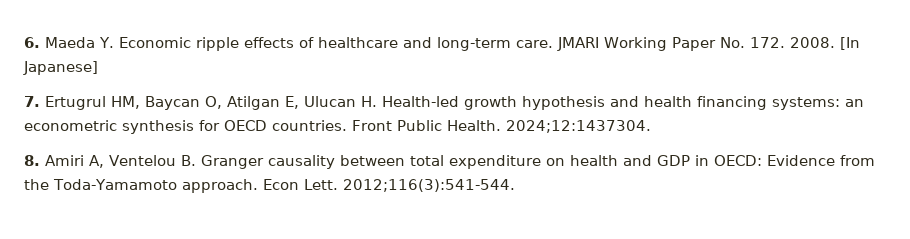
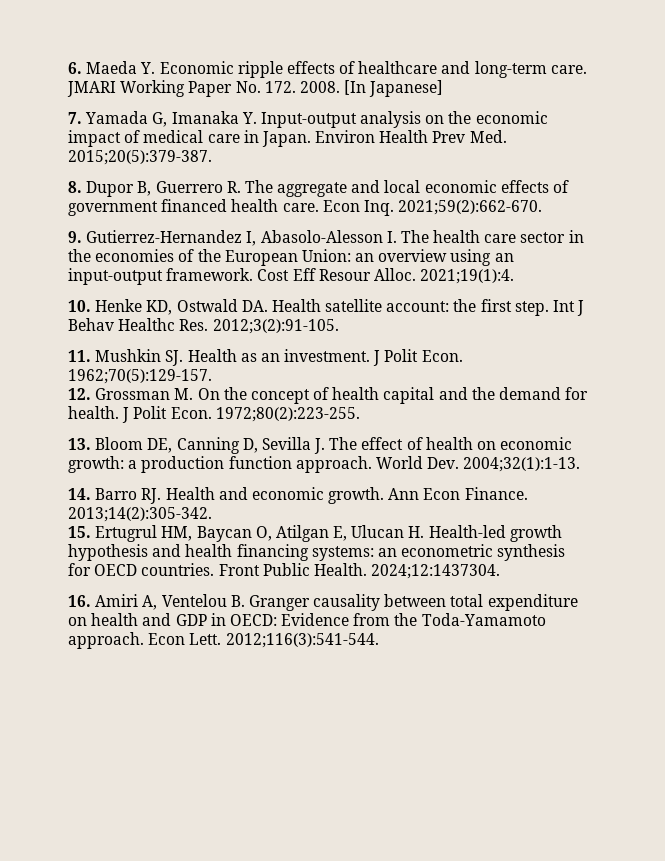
- 7. Ertugrul HM, Baycan O, Atilgan E, Ulucan H. Health-led growth hypothesis and health financing systems: an econometric synthesis for OECD countries.
+ 7. Yamada G, Imanaka Y. Input-output analysis on the economic impact of medical care in Japan. Environ Health Prev Med. 2015;20(5):379-387.
+ 8. Dupor B, Guerrero R. The aggregate and local economic effects of government financed health care. Econ Inq. 2021;59(2):662-670.
+ 9. Gutierrez-Hernandez I, Abasolo-Alesson I. The health care sector in the economies of the European Union: an overview using an input-output framework. Cost Eff Resour Alloc. 2021;19(1):4.
+ 10. Henke KD, Ostwald DA. Health satellite account: the first step. Int J Behav Healthc Res. 2012;3(2):91-105.
+ 11. Mushkin SJ. Health as an investment. J Polit Econ. 1962;70(5):129-157.
+ 12. Grossman M. On the concept of health capital and the demand for health. J Polit Econ. 1972;80(2):223-255.
+ 13. Bloom DE, Canning D, Sevilla J. The effect of health on economic growth: a production function approach. World Dev. 2004;32(1):1-13.
+ 14. Barro RJ. Health and economic growth. Ann Econ Finance. 2013;14(2):305-342.
+ 15. Ertugrul HM, Baycan O, Atilgan E, Ulucan H. Health-led growth hypothesis and health financing systems: an econometric synthesis for OECD countries.
- 8. Amiri A, Ventelou B. Granger causality between total expenditure on health and GDP in OECD: Evidence from the Toda-Yamamoto approach.
+ 16. Amiri A, Ventelou B. Granger causality between total expenditure on health and GDP in OECD: Evidence from the Toda-Yamamoto approach.

